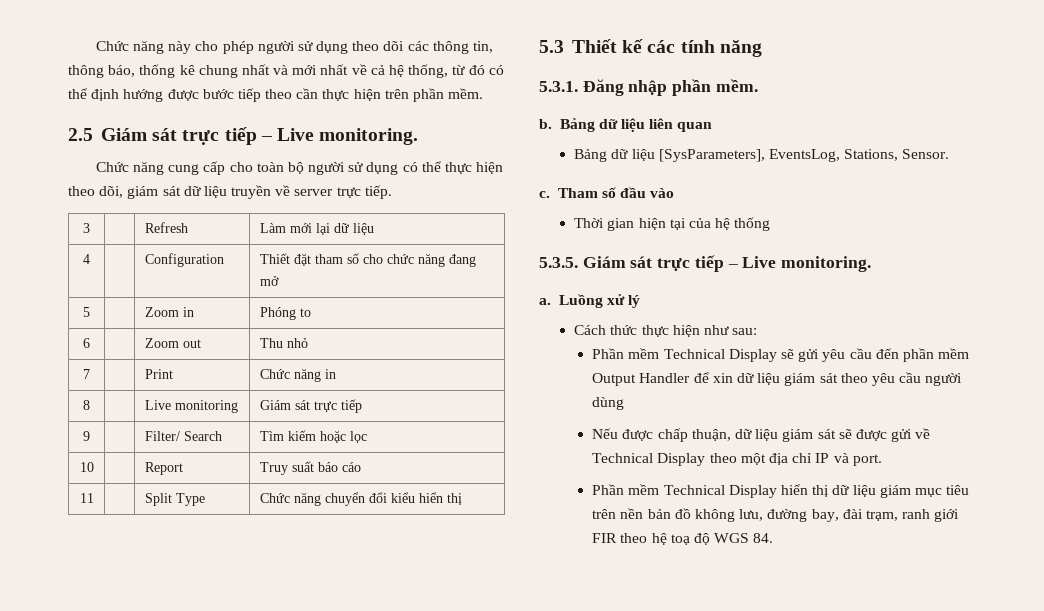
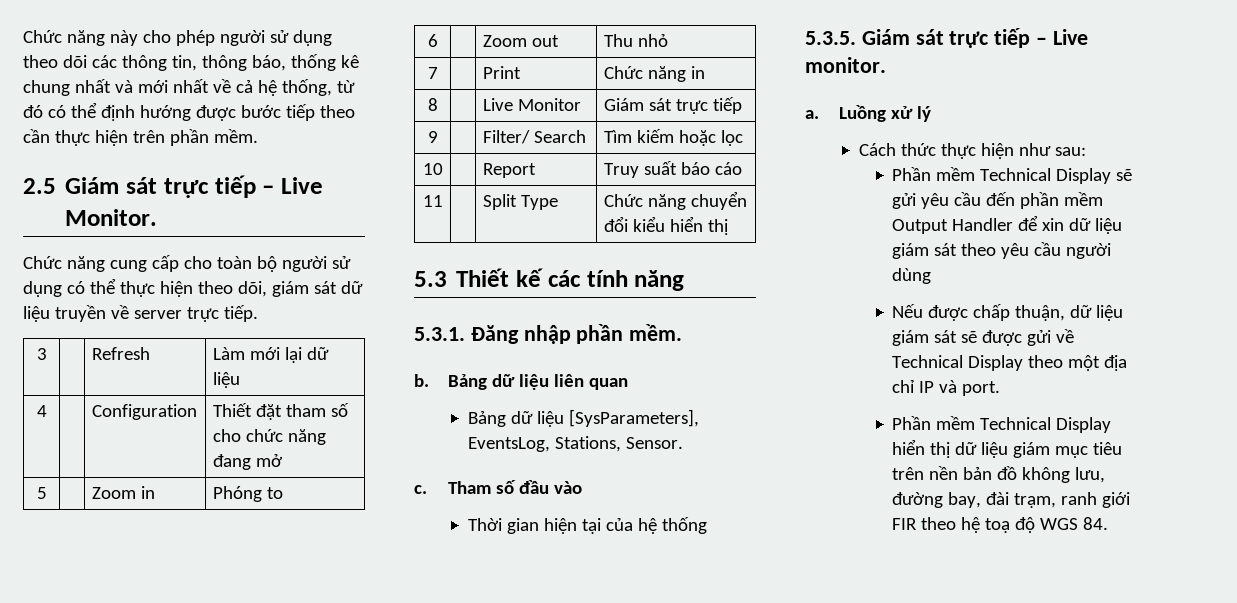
- 2.5 Giám sát trực tiếp – Live monitoring.
+ 2.5 Giám sát trực tiếp – Live Monitor.
- 8 | | Live monitoring | Giám sát trực tiếp
+ 8 | | Live Monitor | Giám sát trực tiếp
- 5.3.5. Giám sát trực tiếp – Live monitoring.
+ 5.3.5. Giám sát trực tiếp – Live monitor.

